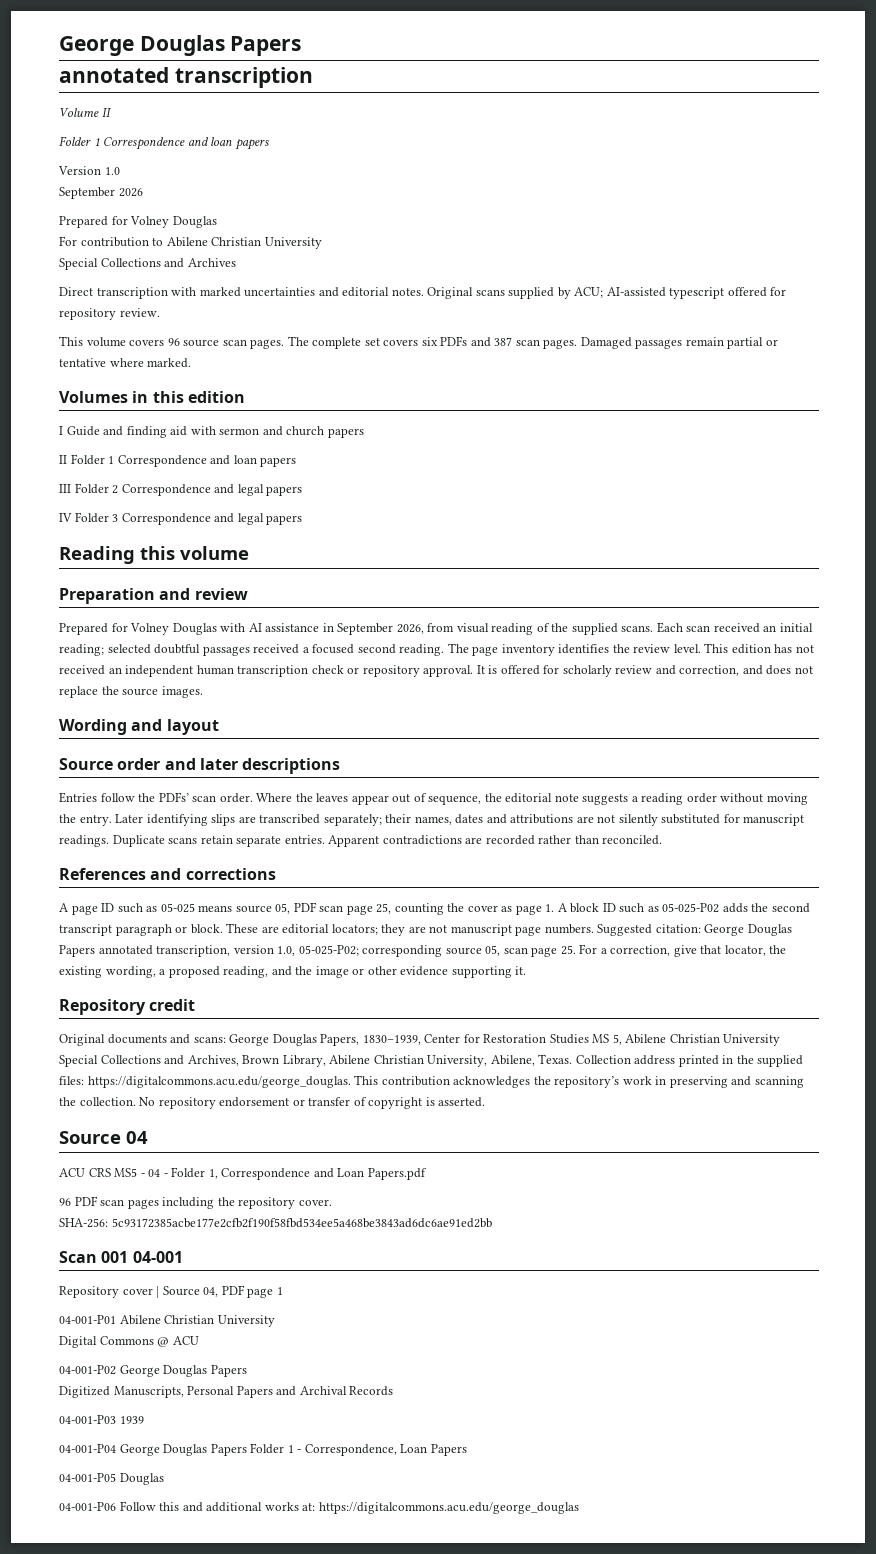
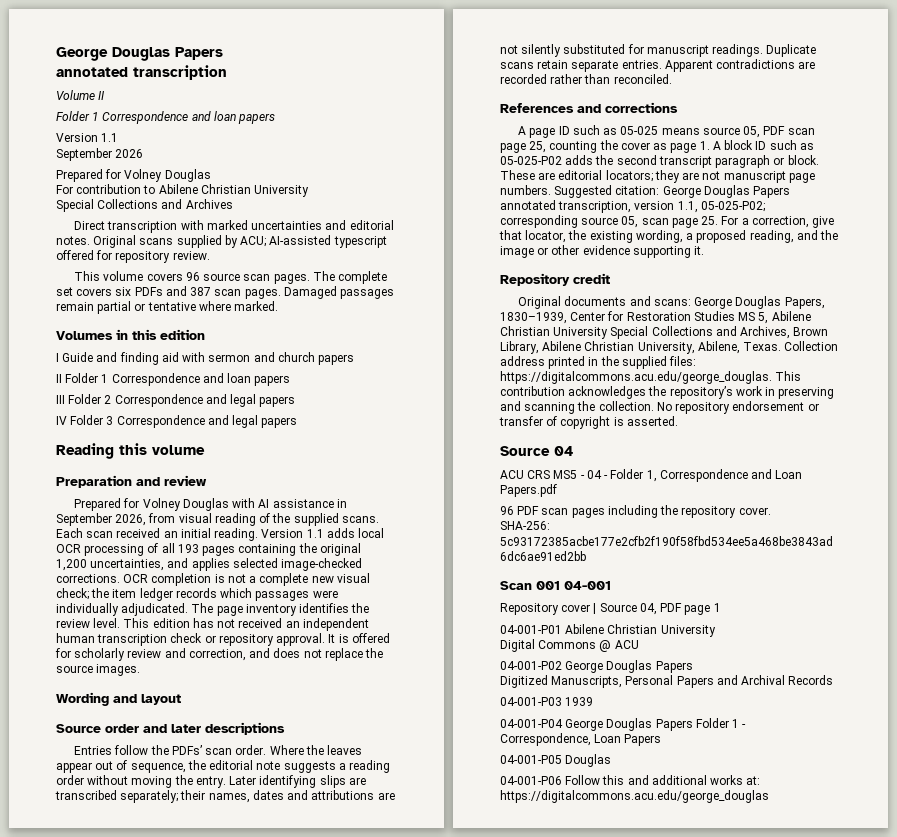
  Volume II
  Folder 1 Correspondence and loan papers
- Version 1.0
+ Version 1.1
- Each scan received an initial reading; selected doubtful passages received a focused second reading.
+ Each scan received an initial reading. Version 1.1 adds local OCR processing of all 193 pages containing the original 1,200 uncertainties, and applies selected image-checked corrections. OCR completion is not a complete new visual check; the item ledger records which passages were individually adjudicated.
- Suggested citation: George Douglas Papers annotated transcription, version 1.0, 05-025-P02; corresponding source 05, scan page 25. For a correction, give that locator, the existing wording, a proposed reading, and the image or other evidence supporting it.
+ Suggested citation: George Douglas Papers annotated transcription, version 1.1, 05-025-P02; corresponding source 05, scan page 25. For a correction, give that locator, the existing wording, a proposed reading, and the image or other evidence supporting it.

